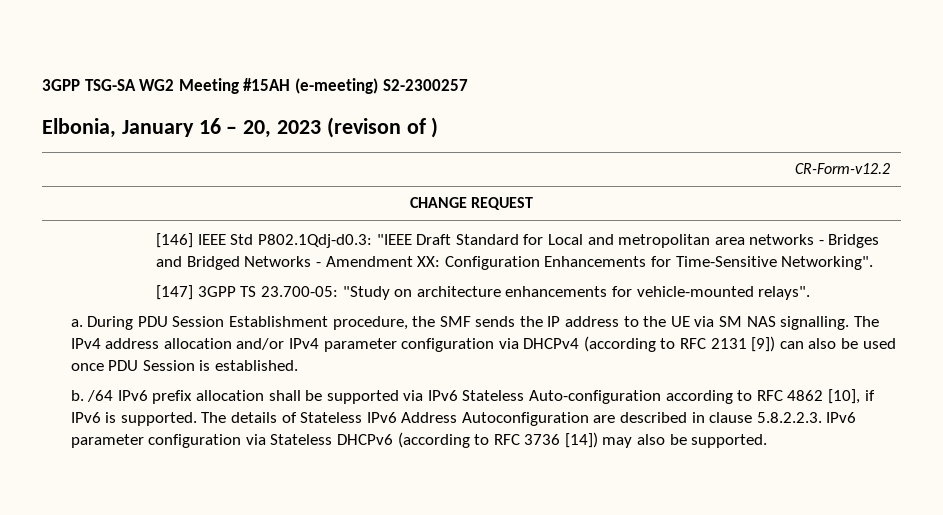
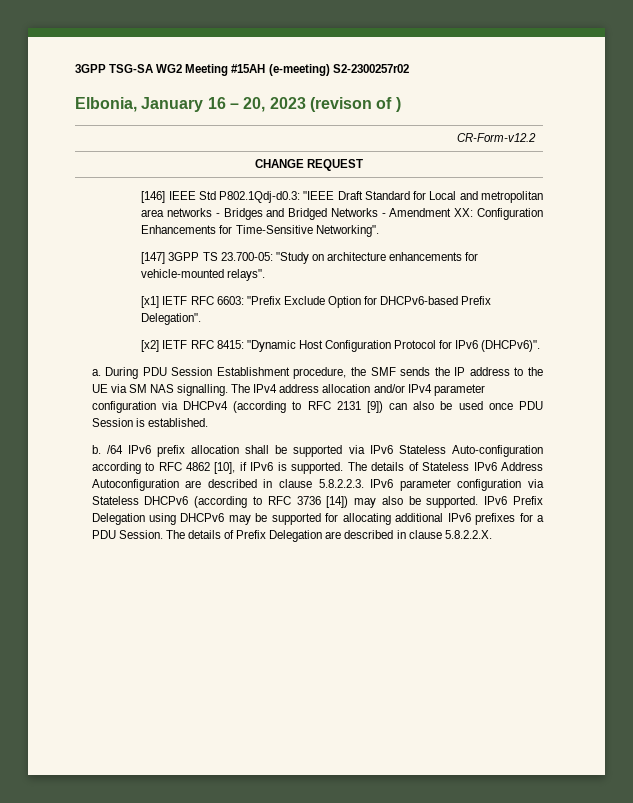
- 3GPP TSG-SA WG2 Meeting #15AH (e-meeting) S2-2300257
+ 3GPP TSG-SA WG2 Meeting #15AH (e-meeting) S2-2300257r02
+ [x1] IETF RFC 6603: "Prefix Exclude Option for DHCPv6-based Prefix Delegation".
+ [x2] IETF RFC 8415: "Dynamic Host Configuration Protocol for IPv6 (DHCPv6)".
+ IPv6 Prefix Delegation using DHCPv6 may be supported for allocating additional IPv6 prefixes for a PDU Session. The details of Prefix Delegation are described in clause 5.8.2.2.X.

